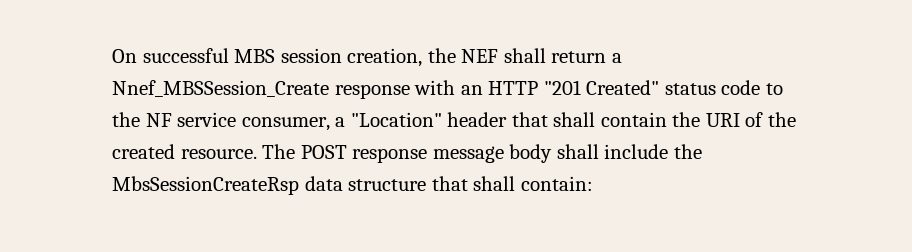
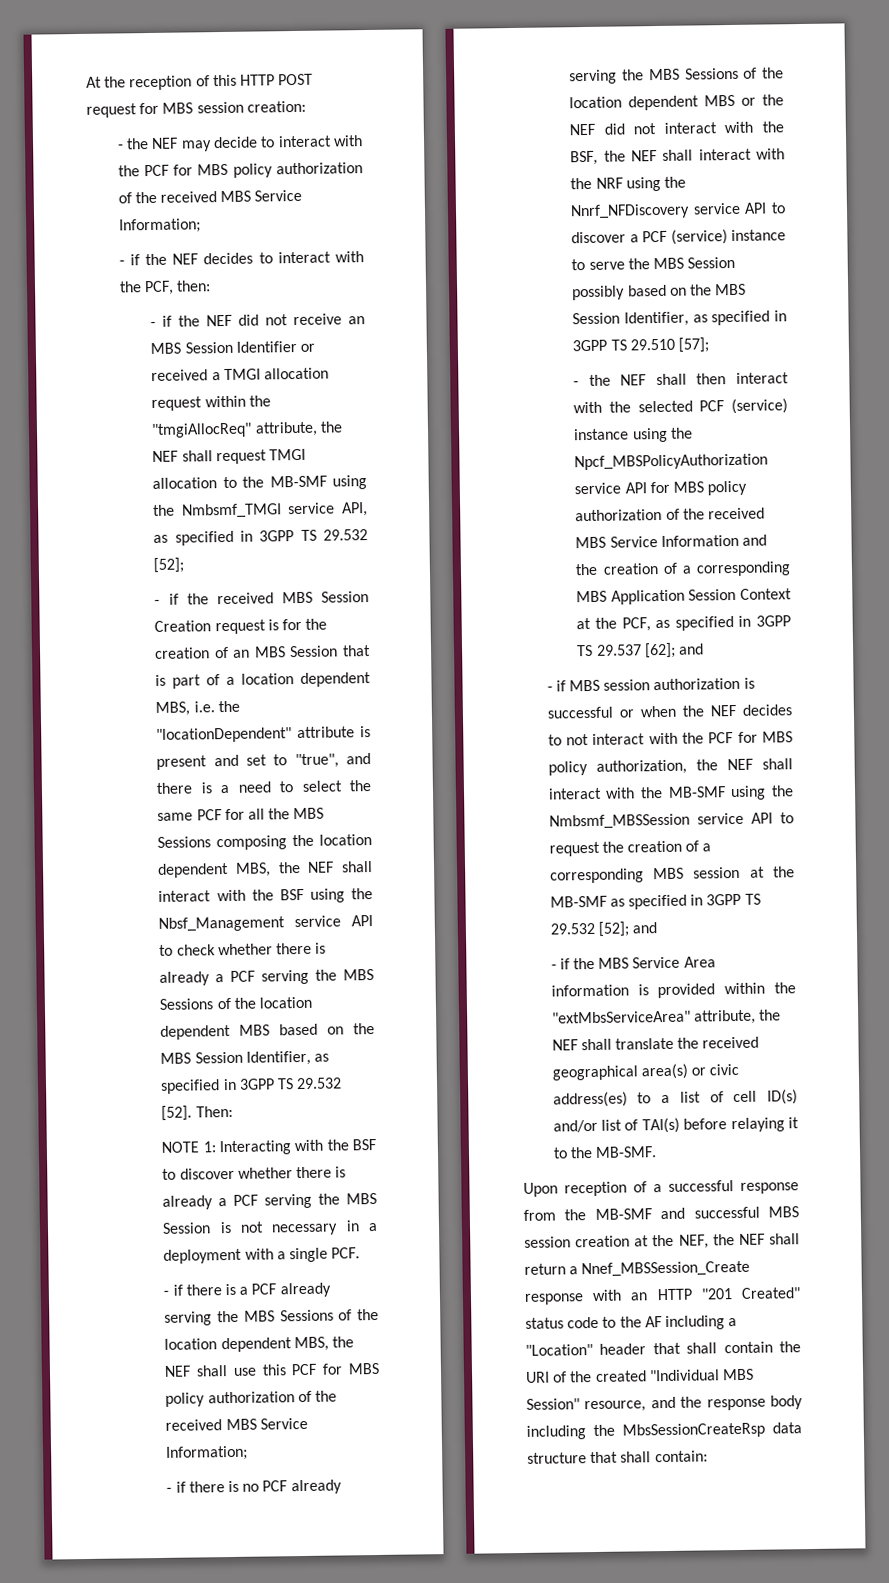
- On successful MBS session creation, the NEF shall return a Nnef_MBSSession_Create response with an HTTP "201 Created" status code to the NF service consumer, a "Location" header that shall contain the URI of the created resource. The POST response message body shall include the MbsSessionCreateRsp data structure that shall contain:
+ At the reception of this HTTP POST request for MBS session creation:
+ - the NEF may decide to interact with the PCF for MBS policy authorization of the received MBS Service Information;
+ - if the NEF decides to interact with the PCF, then:
+ - if the NEF did not receive an MBS Session Identifier or received a TMGI allocation request within the "tmgiAllocReq" attribute, the NEF shall request TMGI allocation to the MB-SMF using the Nmbsmf_TMGI service API, as specified in 3GPP TS 29.532 [52];
+ - if the received MBS Session Creation request is for the creation of an MBS Session that is part of a location dependent MBS, i.e. the "locationDependent" attribute is present and set to "true", and there is a need to select the same PCF for all the MBS Sessions composing the location dependent MBS, the NEF shall interact with the BSF using the Nbsf_Management service API to check whether there is already a PCF serving the MBS Sessions of the location dependent MBS based on the MBS Session Identifier, as specified in 3GPP TS 29.532 [52]. Then:
+ NOTE 1: Interacting with the BSF to discover whether there is already a PCF serving the MBS Session is not necessary in a deployment with a single PCF.
+ - if there is a PCF already serving the MBS Sessions of the location dependent MBS, the NEF shall use this PCF for MBS policy authorization of the received MBS Service Information;
+ - if there is no PCF already serving the MBS Sessions of the location dependent MBS or the NEF did not interact with the BSF, the NEF shall interact with the NRF using the Nnrf_NFDiscovery service API to discover a PCF (service) instance to serve the MBS Session possibly based on the MBS Session Identifier, as specified in 3GPP TS 29.510 [57];
+ - the NEF shall then interact with the selected PCF (service) instance using the Npcf_MBSPolicyAuthorization service API for MBS policy authorization of the received MBS Service Information and the creation of a corresponding MBS Application Session Context at the PCF, as specified in 3GPP TS 29.537 [62]; and
+ - if MBS session authorization is successful or when the NEF decides to not interact with the PCF for MBS policy authorization, the NEF shall interact with the MB-SMF using the Nmbsmf_MBSSession service API to request the creation of a corresponding MBS session at the MB-SMF as specified in 3GPP TS 29.532 [52]; and
+ - if the MBS Service Area information is provided within the "extMbsServiceArea" attribute, the NEF shall translate the received geographical area(s) or civic address(es) to a list of cell ID(s) and/or list of TAI(s) before relaying it to the MB-SMF.
+ Upon reception of a successful response from the MB-SMF and successful MBS session creation at the NEF, the NEF shall return a Nnef_MBSSession_Create response with an HTTP "201 Created" status code to the AF including a "Location" header that shall contain the URI of the created "Individual MBS Session" resource, and the response body including the MbsSessionCreateRsp data structure that shall contain:

